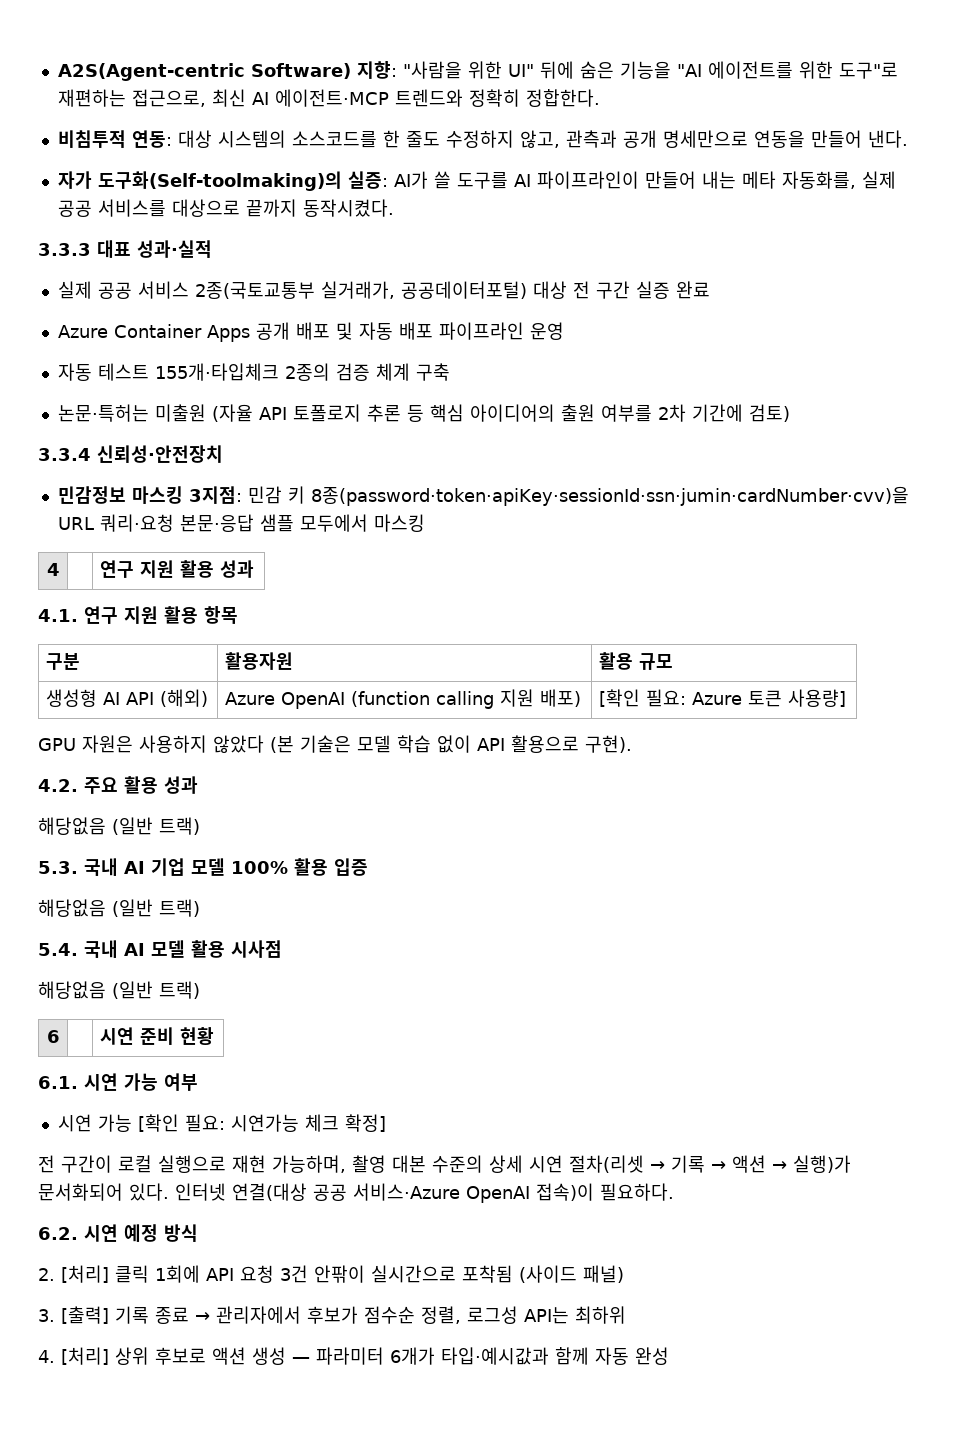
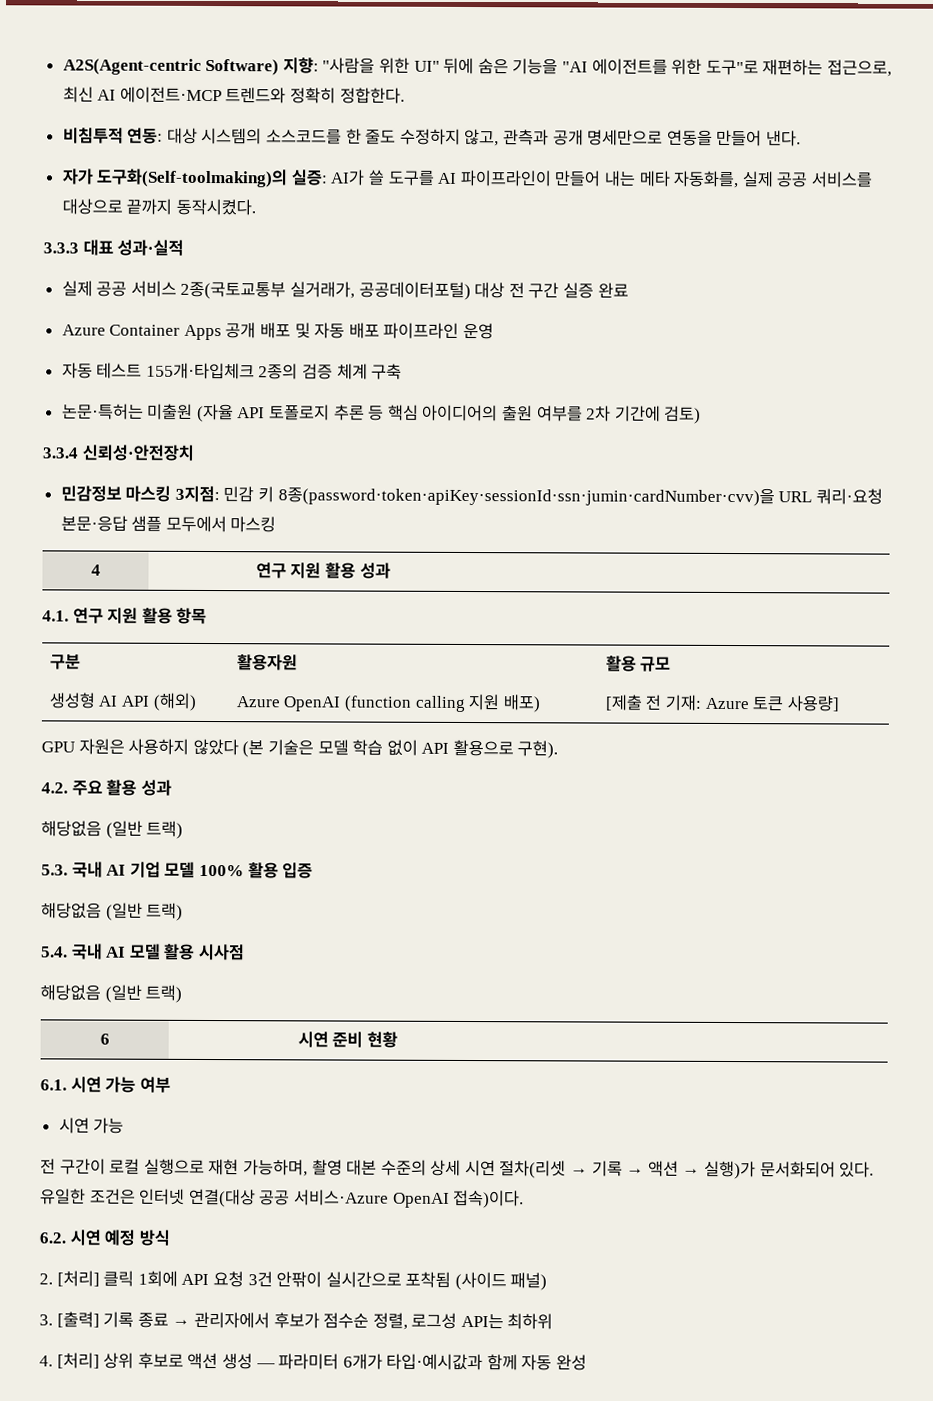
- 생성형 AI API (해외) | Azure OpenAI (function calling 지원 배포) | [확인 필요: Azure 토큰 사용량]
+ 생성형 AI API (해외) | Azure OpenAI (function calling 지원 배포) | [제출 전 기재: Azure 토큰 사용량]
  6.1. 시연 가능 여부
- 시연 가능 [확인 필요: 시연가능 체크 확정]
+ 시연 가능
- 인터넷 연결(대상 공공 서비스·Azure OpenAI 접속)이 필요하다.
+ 유일한 조건은 인터넷 연결(대상 공공 서비스·Azure OpenAI 접속)이다.

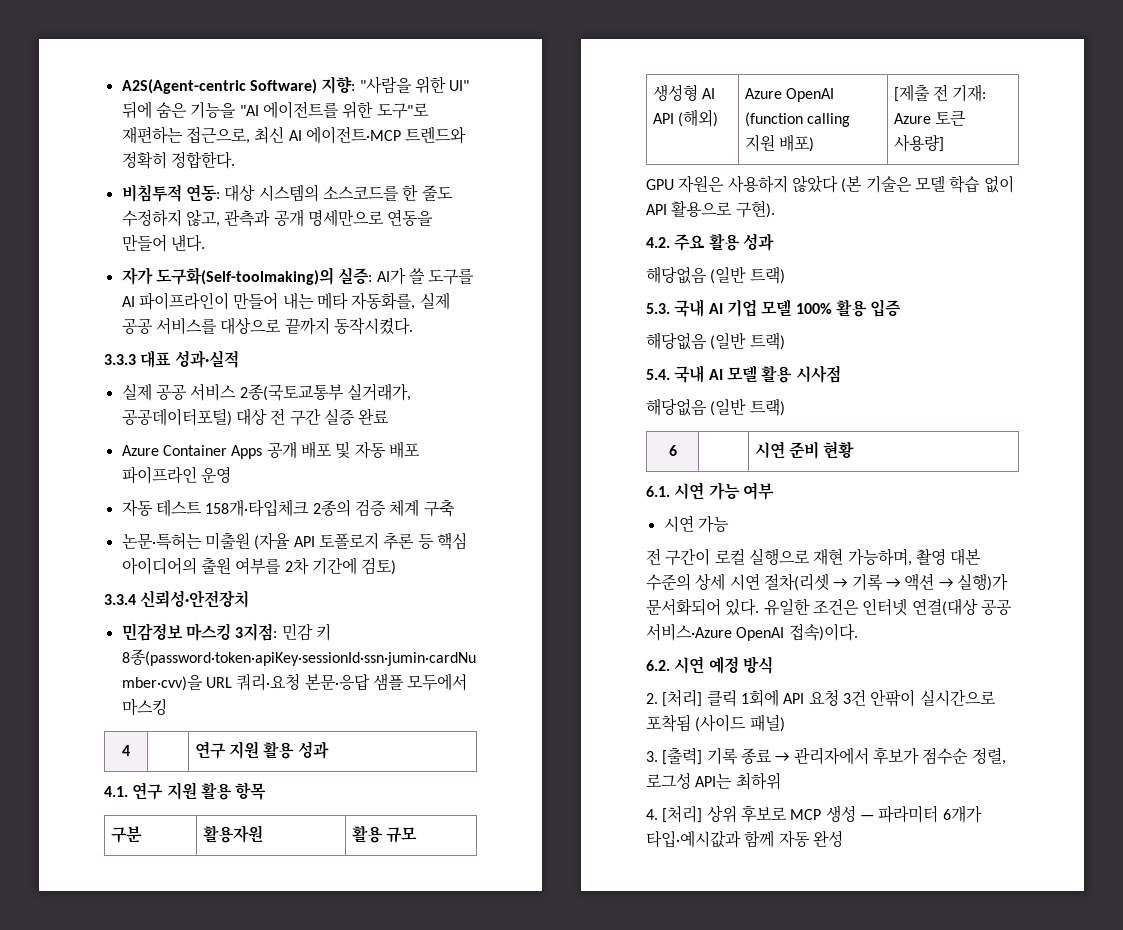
- 자동 테스트 155개·타입체크 2종의 검증 체계 구축
+ 자동 테스트 158개·타입체크 2종의 검증 체계 구축
- 4. [처리] 상위 후보로 액션 생성 — 파라미터 6개가 타입·예시값과 함께 자동 완성
+ 4. [처리] 상위 후보로 MCP 생성 — 파라미터 6개가 타입·예시값과 함께 자동 완성

